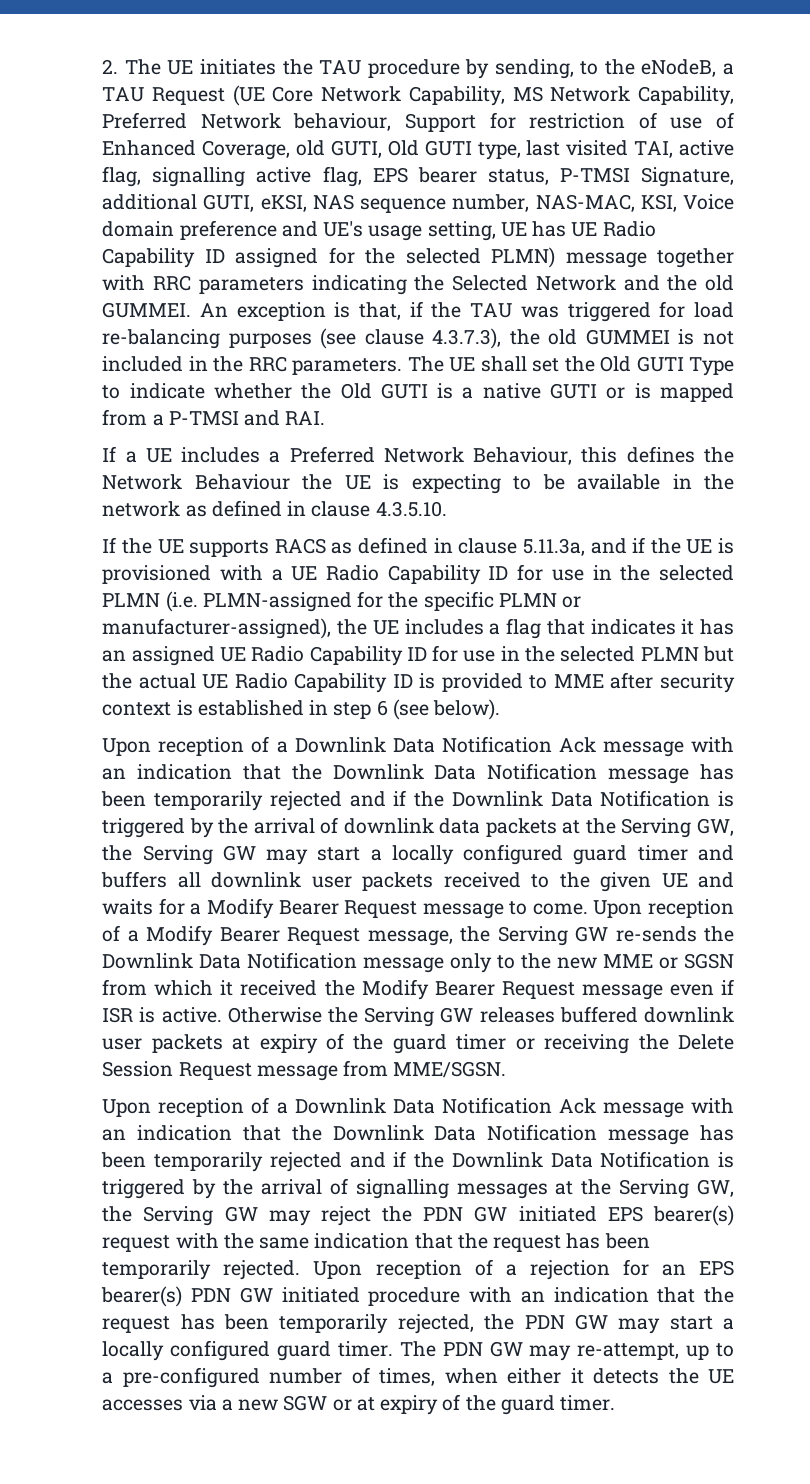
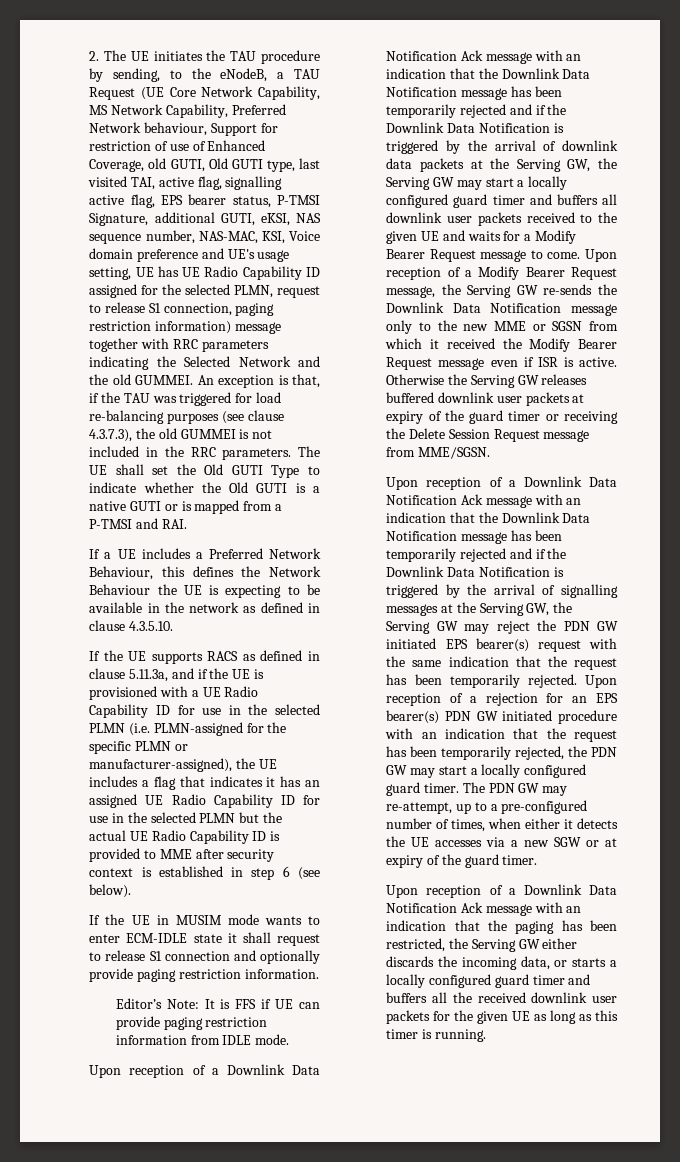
- 2. The UE initiates the TAU procedure by sending, to the eNodeB, a TAU Request (UE Core Network Capability, MS Network Capability, Preferred Network behaviour, Support for restriction of use of Enhanced Coverage, old GUTI, Old GUTI type, last visited TAI, active flag, signalling active flag, EPS bearer status, P-TMSI Signature, additional GUTI, eKSI, NAS sequence number, NAS-MAC, KSI, Voice domain preference and UE's usage setting, UE has UE Radio Capability ID assigned for the selected PLMN) message together with RRC parameters indicating the Selected Network and the old GUMMEI.
+ 2. The UE initiates the TAU procedure by sending, to the eNodeB, a TAU Request (UE Core Network Capability, MS Network Capability, Preferred Network behaviour, Support for restriction of use of Enhanced Coverage, old GUTI, Old GUTI type, last visited TAI, active flag, signalling active flag, EPS bearer status, P-TMSI Signature, additional GUTI, eKSI, NAS sequence number, NAS-MAC, KSI, Voice domain preference and UE's usage setting, UE has UE Radio Capability ID assigned for the selected PLMN, request to release S1 connection, paging restriction information) message together with RRC parameters indicating the Selected Network and the old GUMMEI.
+ If the UE in MUSIM mode wants to enter ECM-IDLE state it shall request to release S1 connection and optionally provide paging restriction information.
+ Editor’s Note: It is FFS if UE can provide paging restriction information from IDLE mode.
+ Upon reception of a Downlink Data Notification Ack message with an indication that the paging has been restricted, the Serving GW either discards the incoming data, or starts a locally configured guard timer and buffers all the received downlink user packets for the given UE as long as this timer is running.

